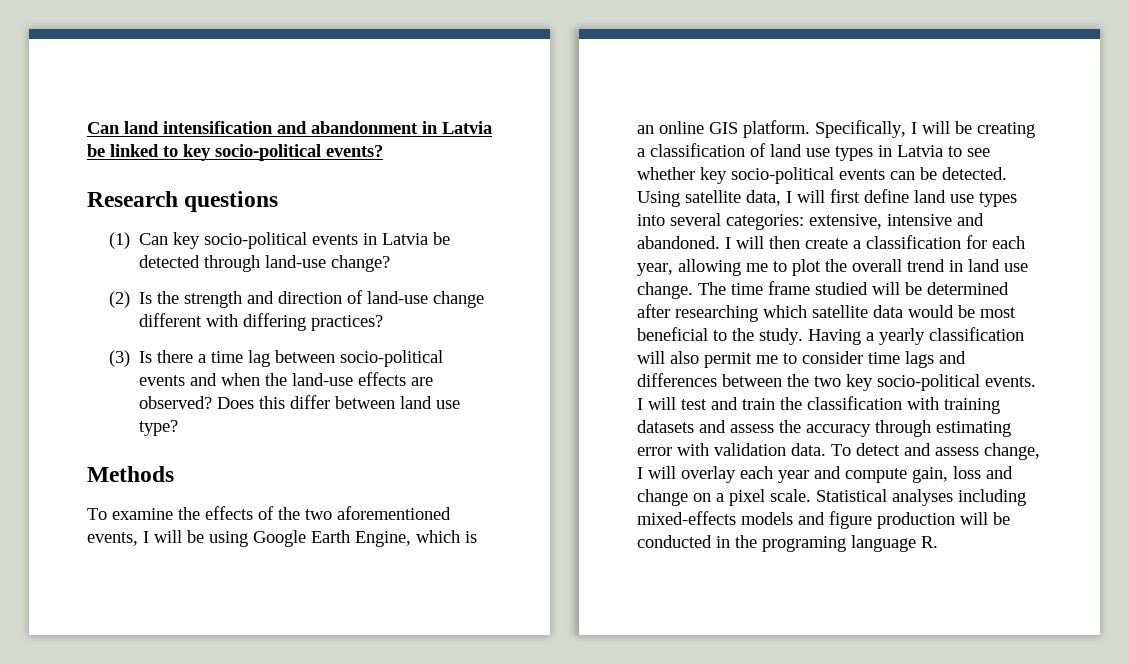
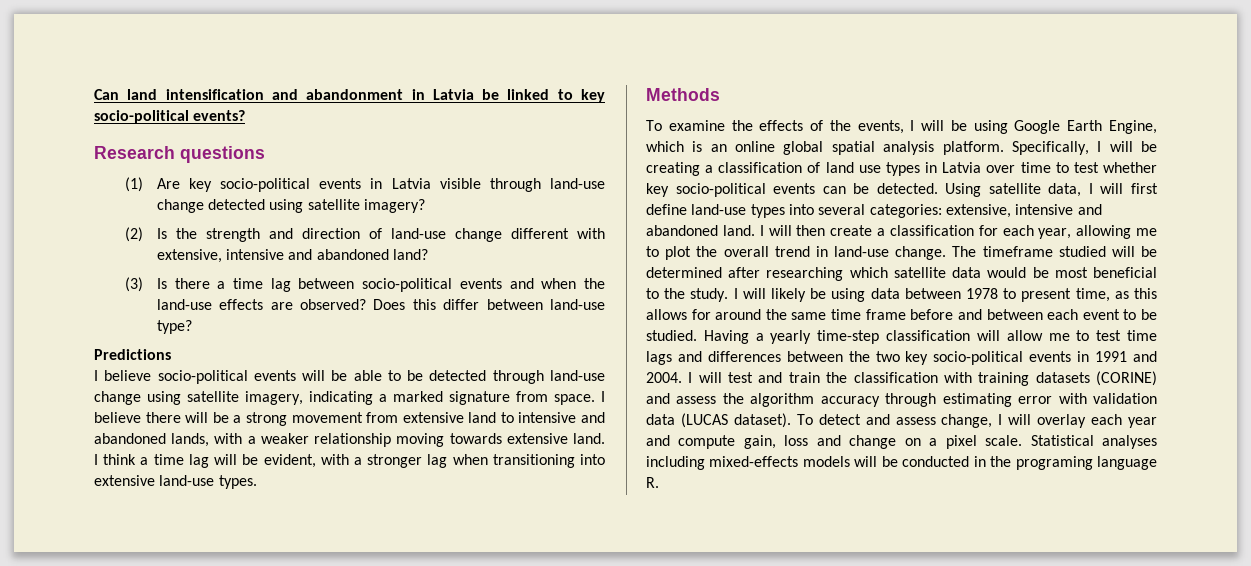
- (1) Can key socio-political events in Latvia be detected through land-use change?
+ (1) Are key socio-political events in Latvia visible through land-use change detected using satellite imagery?
- (2) Is the strength and direction of land-use change different with differing practices?
+ (2) Is the strength and direction of land-use change different with extensive, intensive and abandoned land?
- Does this differ between land use type?
+ Does this differ between land-use type?
+ Predictions
+ I believe socio-political events will be able to be detected through land-use change using satellite imagery, indicating a marked signature from space. I believe there will be a strong movement from extensive land to intensive and abandoned lands, with a weaker relationship moving towards extensive land. I think a time lag will be evident, with a stronger lag when transitioning into extensive land-use types.
- To examine the effects of the two aforementioned events, I will be using Google Earth Engine, which is an online GIS platform.
+ To examine the effects of the events, I will be using Google Earth Engine, which is an online global spatial analysis platform.
- Specifically, I will be creating a classification of land use types in Latvia to see whether key socio-political events can be detected.
+ Specifically, I will be creating a classification of land use types in Latvia over time to test whether key socio-political events can be detected.
- Using satellite data, I will first define land use types into several categories: extensive, intensive and abandoned.
+ Using satellite data, I will first define land-use types into several categories: extensive, intensive and abandoned land.
- I will then create a classification for each year, allowing me to plot the overall trend in land use change. The time frame studied will be determined after researching which satellite data would be most beneficial to the study.
+ I will then create a classification for each year, allowing me to plot the overall trend in land-use change. The timeframe studied will be determined after researching which satellite data would be most beneficial to the study.
+ I will likely be using data between 1978 to present time, as this allows for around the same time frame before and between each event to be studied.
- Having a yearly classification will also permit me to consider time lags and differences between the two key socio-political events.
+ Having a yearly time-step classification will allow me to test time lags and differences between the two key socio-political events in 1991 and 2004.
- I will test and train the classification with training datasets and assess the accuracy through estimating error with validation data.
+ I will test and train the classification with training datasets (CORINE) and assess the algorithm accuracy through estimating error with validation data (LUCAS dataset).
- Statistical analyses including mixed-effects models and figure production will be conducted in the programing language R.
+ Statistical analyses including mixed-effects models will be conducted in the programing language R.

